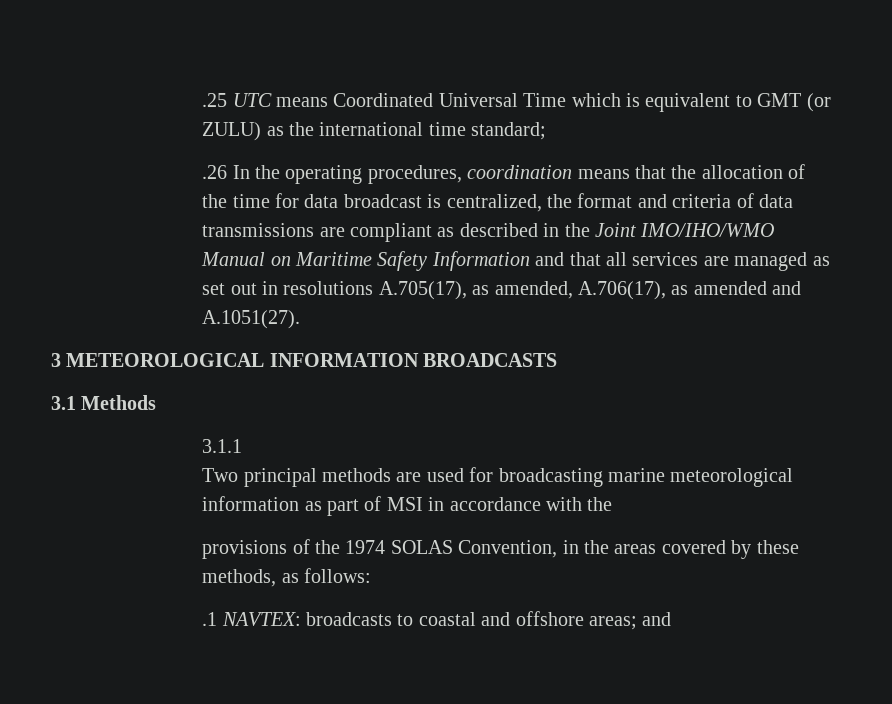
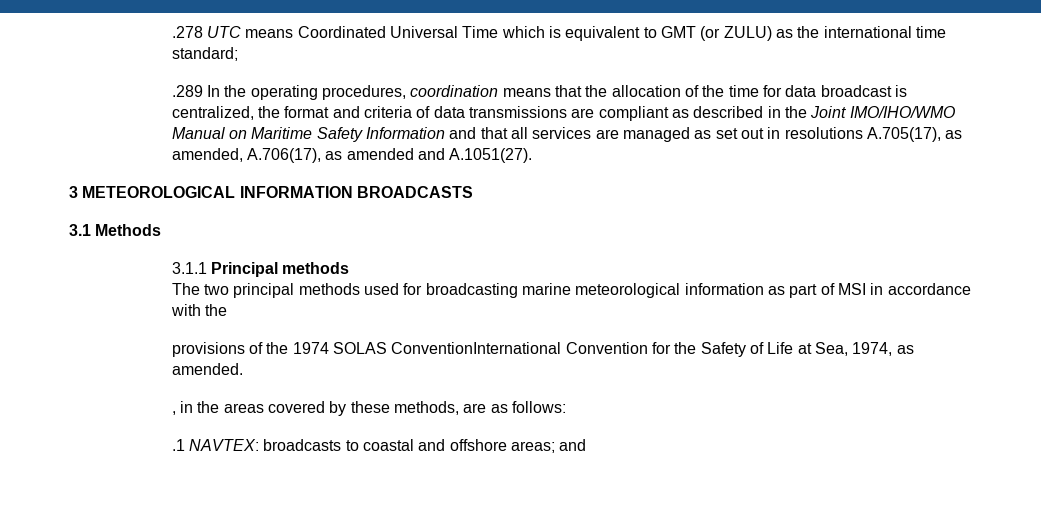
- .25 UTC means Coordinated Universal Time which is equivalent to GMT (or ZULU) as the international time standard;
+ .278 UTC means Coordinated Universal Time which is equivalent to GMT (or ZULU) as the international time standard;
- .26 In the operating procedures, coordination means that the allocation of the time for data broadcast is centralized, the format and criteria of data transmissions are compliant as described in the Joint IMO/IHO/WMO Manual on Maritime Safety Information and that all services are managed as set out in resolutions A.705(17), as amended, A.706(17), as amended and A.1051(27).
+ .289 In the operating procedures, coordination means that the allocation of the time for data broadcast is centralized, the format and criteria of data transmissions are compliant as described in the Joint IMO/IHO/WMO Manual on Maritime Safety Information and that all services are managed as set out in resolutions A.705(17), as amended, A.706(17), as amended and A.1051(27).
- 3.1.1
- Two principal methods are used for broadcasting marine meteorological information as part of MSI in accordance with the
+ 3.1.1 Principal methods
+ The two principal methods used for broadcasting marine meteorological information as part of MSI in accordance with the
- provisions of the 1974 SOLAS Convention, in the areas covered by these methods, as follows:
+ provisions of the 1974 SOLAS ConventionInternational Convention for the Safety of Life at Sea, 1974, as amended.
+ , in the areas covered by these methods, are as follows:

